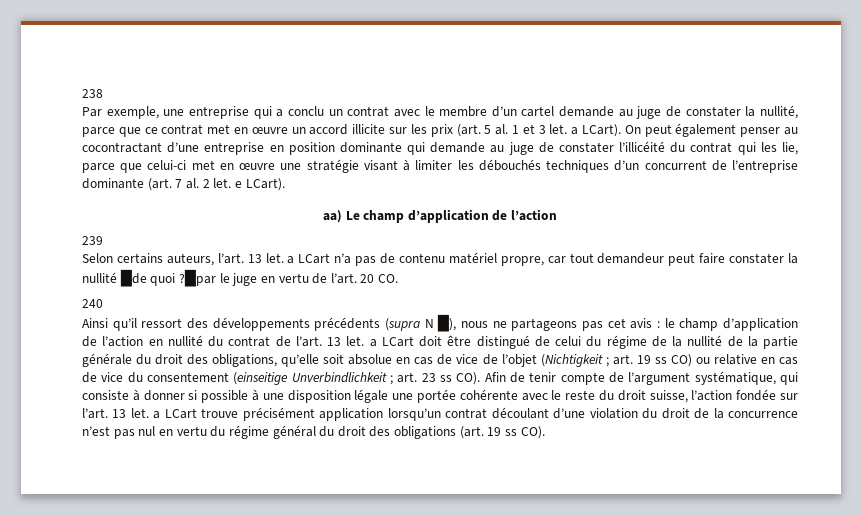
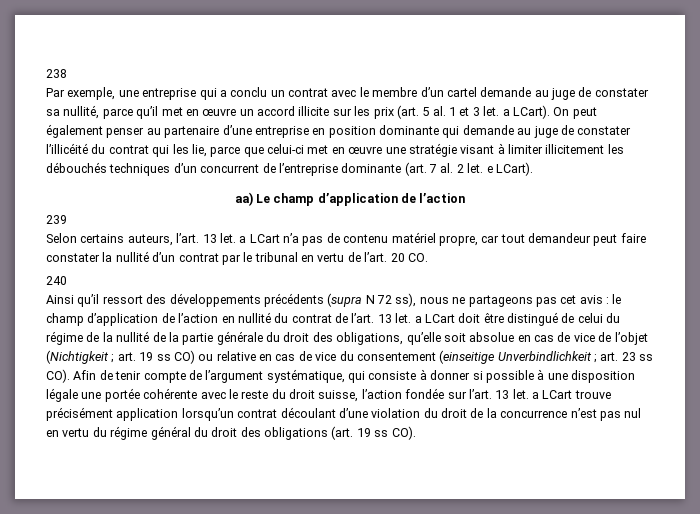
- Par exemple, une entreprise qui a conclu un contrat avec le membre d’un cartel demande au juge de constater la nullité, parce que ce contrat met en œuvre un accord illicite sur les prix (art. 5 al. 1 et 3 let. a LCart).
+ Par exemple, une entreprise qui a conclu un contrat avec le membre d’un cartel demande au juge de constater sa nullité, parce qu’il met en œuvre un accord illicite sur les prix (art. 5 al. 1 et 3 let. a LCart).
- On peut également penser au cocontractant d’une entreprise en position dominante qui demande au juge de constater l’illicéité du contrat qui les lie, parce que celui-ci met en œuvre une stratégie visant à limiter les débouchés techniques d’un concurrent de l’entreprise dominante (art. 7 al. 2 let. e LCart).
+ On peut également penser au partenaire d’une entreprise en position dominante qui demande au juge de constater l’illicéité du contrat qui les lie, parce que celui-ci met en œuvre une stratégie visant à limiter illicitement les débouchés techniques d’un concurrent de l’entreprise dominante (art. 7 al. 2 let. e LCart).
- 13 let. a LCart n’a pas de contenu matériel propre, car tout demandeur peut faire constater la nullité █de quoi ?█par le juge en vertu de l’art.
+ 13 let. a LCart n’a pas de contenu matériel propre, car tout demandeur peut faire constater la nullité d’un contrat par le tribunal en vertu de l’art.
- Ainsi qu’il ressort des développements précédents (supra N █), nous ne partageons pas cet avis : le champ d’application de l’action en nullité du contrat de l’art.
+ Ainsi qu’il ressort des développements précédents (supra N 72 ss), nous ne partageons pas cet avis : le champ d’application de l’action en nullité du contrat de l’art.

